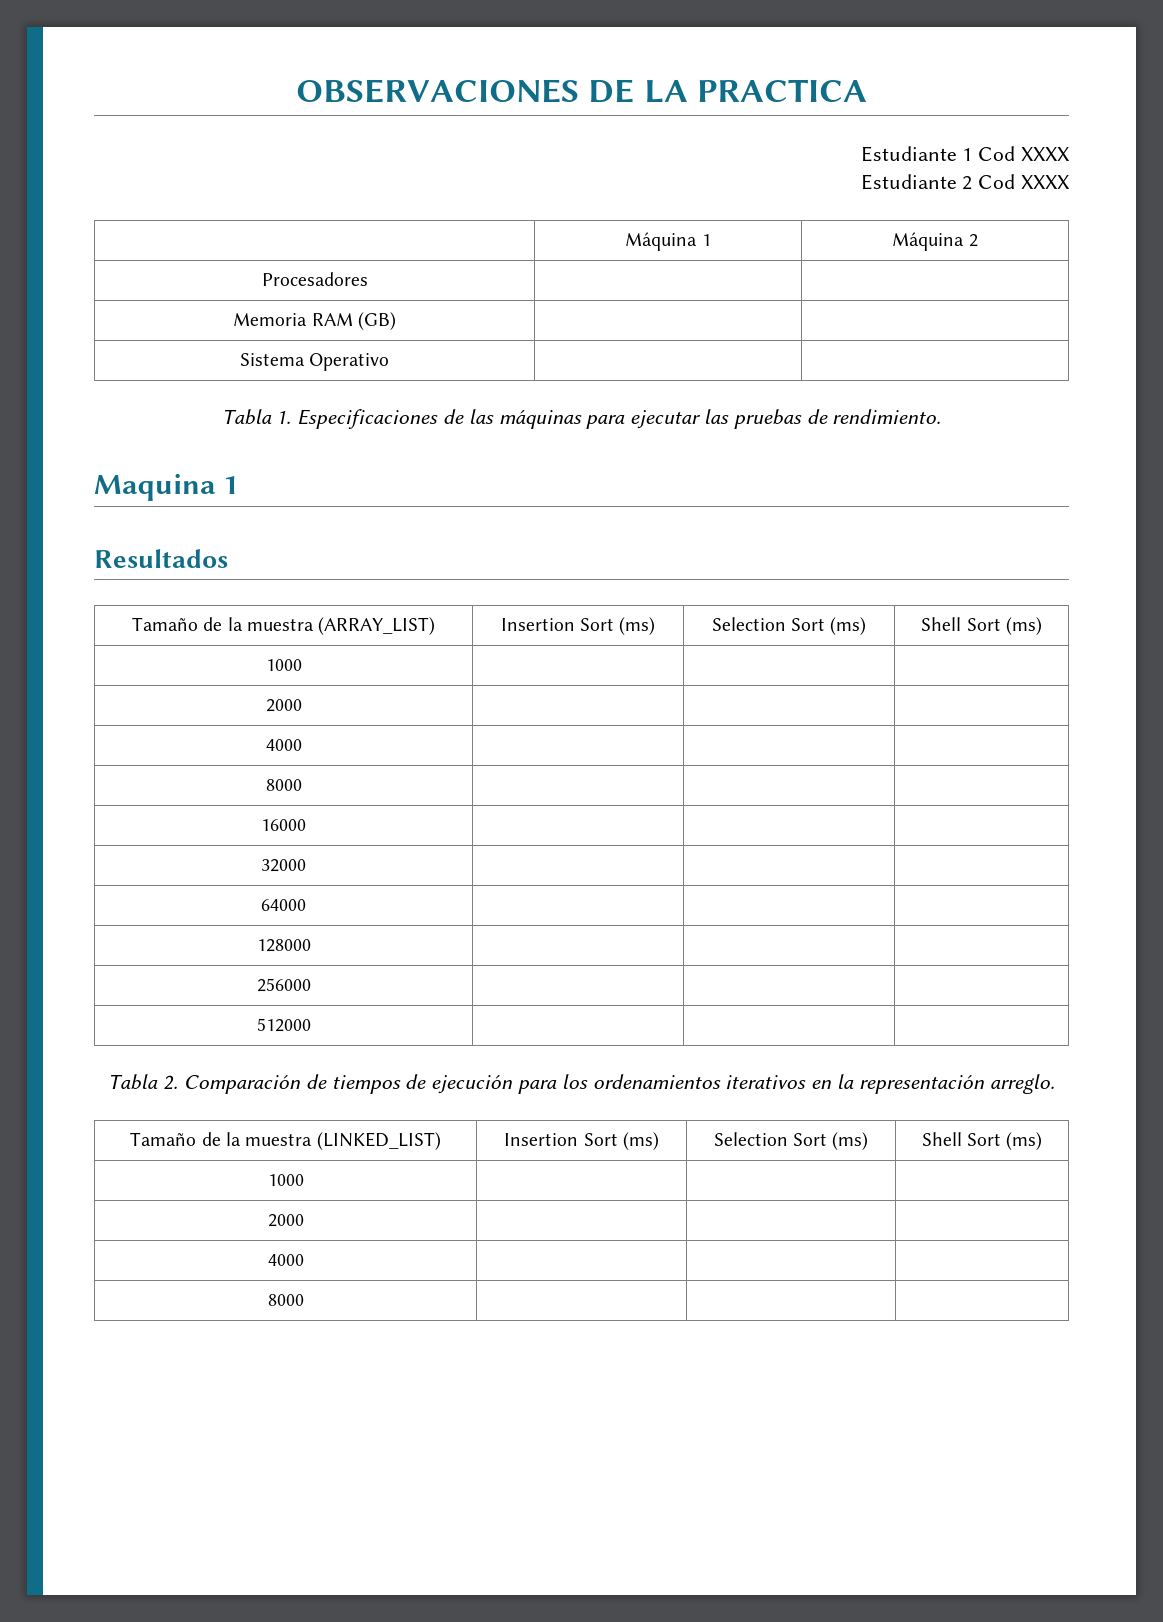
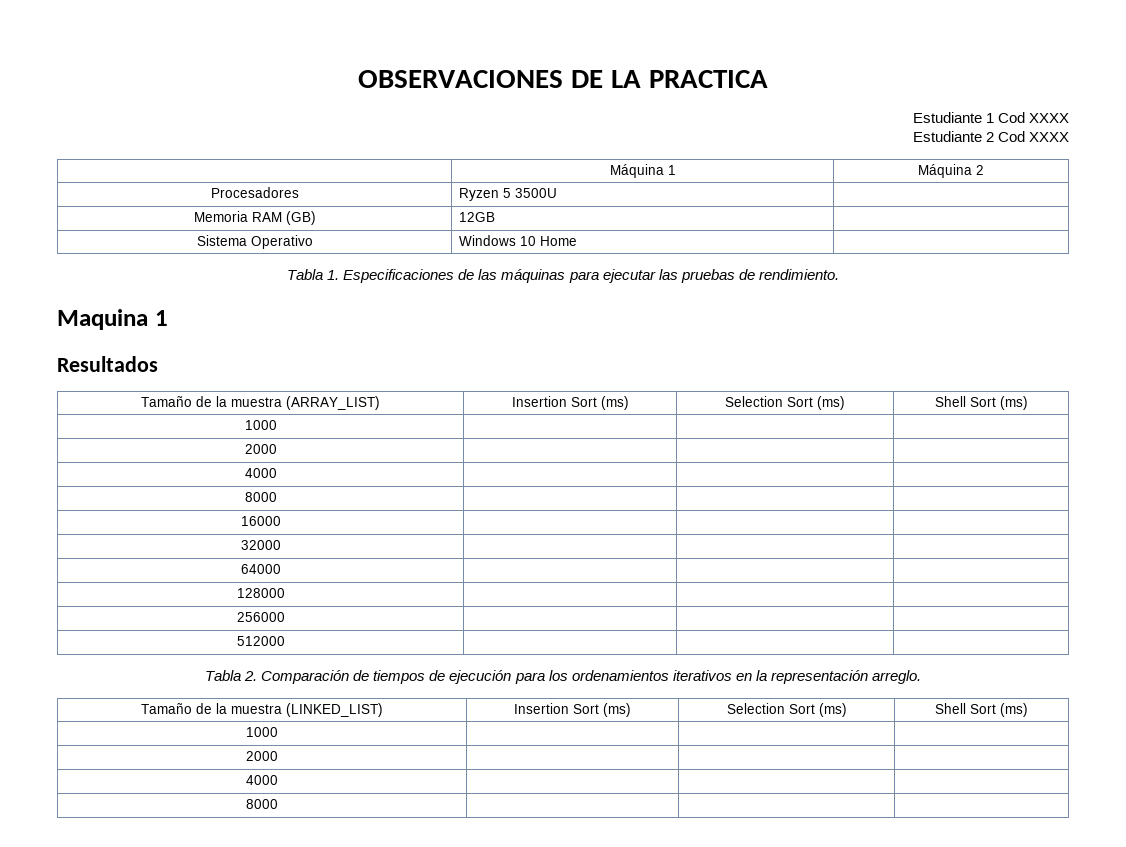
- Procesadores | |
+ Procesadores | Ryzen 5 3500U |
- Memoria RAM (GB) | |
+ Memoria RAM (GB) | 12GB |
- Sistema Operativo | |
+ Sistema Operativo | Windows 10 Home |

